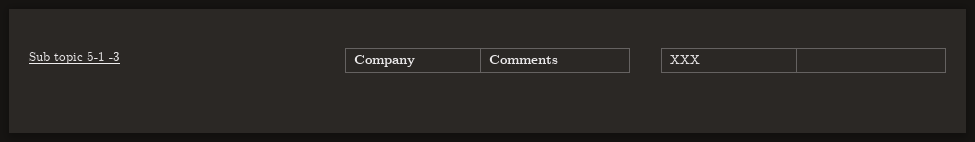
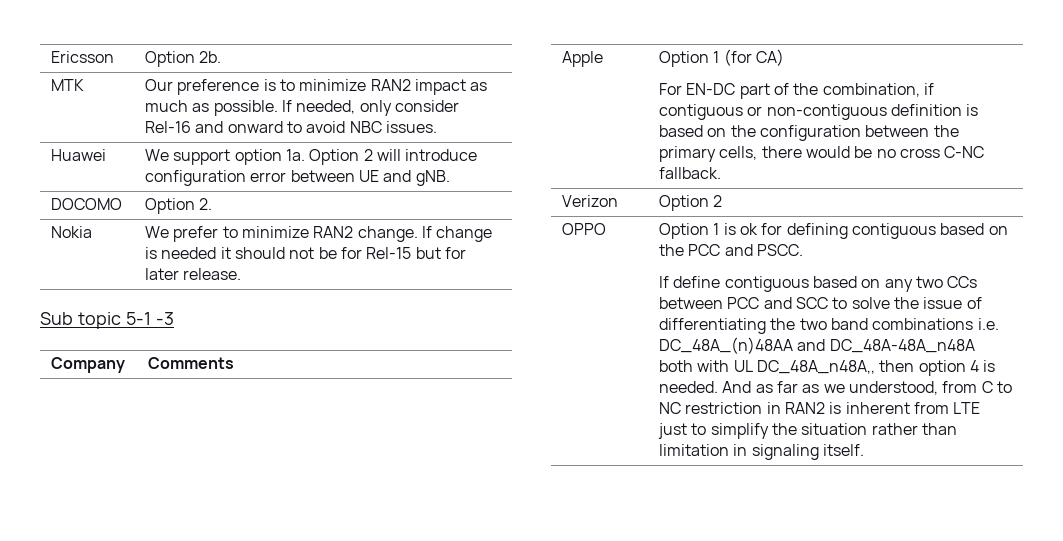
+ Ericsson | Option 2b.
+ MTK | Our preference is to minimize RAN2 impact as much as possible. If needed, only consider Rel-16 and onward to avoid NBC issues.
+ Huawei | We support option 1a. Option 2 will introduce configuration error between UE and gNB.
+ DOCOMO | Option 2.
+ Nokia | We prefer to minimize RAN2 change. If change is needed it should not be for Rel-15 but for later release.
- XXX |
+ Apple | Option 1 (for CA)
+ For EN-DC part of the combination, if contiguous or non-contiguous definition is based on the configuration between the primary cells, there would be no cross C-NC fallback.
+ Verizon | Option 2
+ OPPO | Option 1 is ok for defining contiguous based on the PCC and PSCC.
+ If define contiguous based on any two CCs between PCC and SCC to solve the issue of differentiating the two band combinations i.e. DC_48A_(n)48AA and DC_48A-48A_n48A both with UL DC_48A_n48A,, then option 4 is needed. And as far as we understood, from C to NC restriction in RAN2 is inherent from LTE just to simplify the situation rather than limitation in signaling itself.

